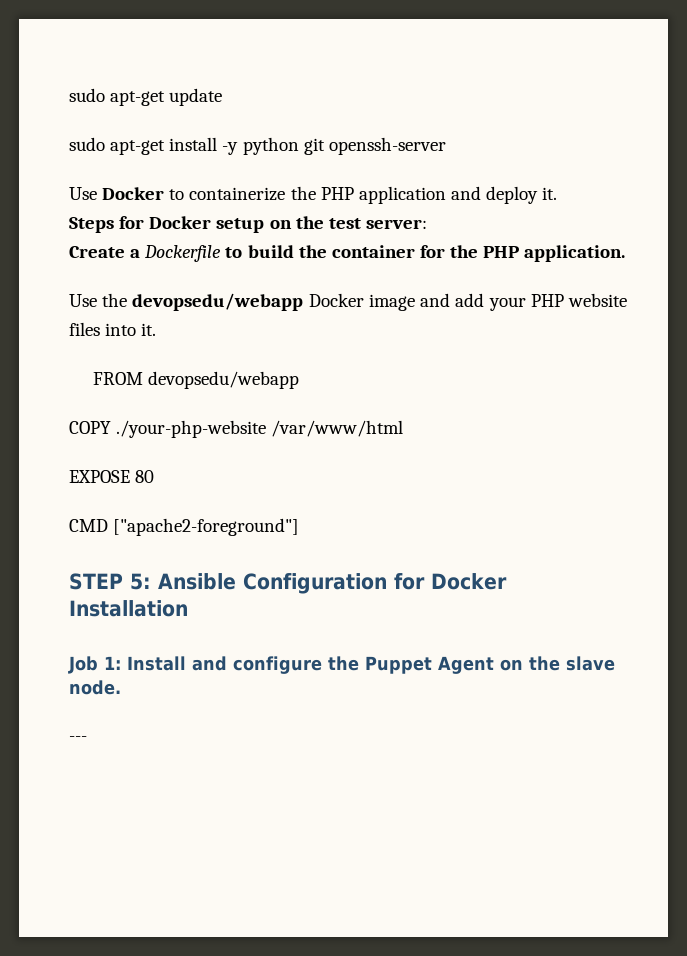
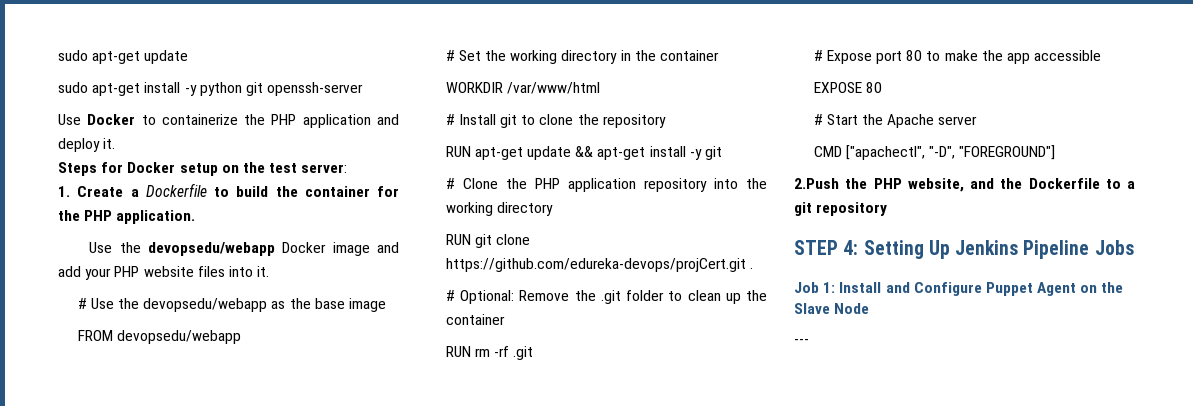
- Create a Dockerfile to build the container for the PHP application.
+ 1. Create a Dockerfile to build the container for the PHP application.
+ # Use the devopsedu/webapp as the base image
  FROM devopsedu/webapp
- COPY ./your-php-website /var/www/html
+ # Set the working directory in the container
+ WORKDIR /var/www/html
+ # Install git to clone the repository
+ RUN apt-get update && apt-get install -y git
+ # Clone the PHP application repository into the working directory
+ RUN git clone https://github.com/edureka-devops/projCert.git .
+ # Optional: Remove the .git folder to clean up the container
+ RUN rm -rf .git
+ # Expose port 80 to make the app accessible
  EXPOSE 80
- CMD ["apache2-foreground"]
- STEP 5: Ansible Configuration for Docker Installation
+ # Start the Apache server
+ CMD ["apachectl", "-D", "FOREGROUND"]
+ 2.Push the PHP website, and the Dockerfile to a git repository
+ STEP 4: Setting Up Jenkins Pipeline Jobs
- Job 1: Install and configure the Puppet Agent on the slave node.
+ Job 1: Install and Configure Puppet Agent on the Slave Node

